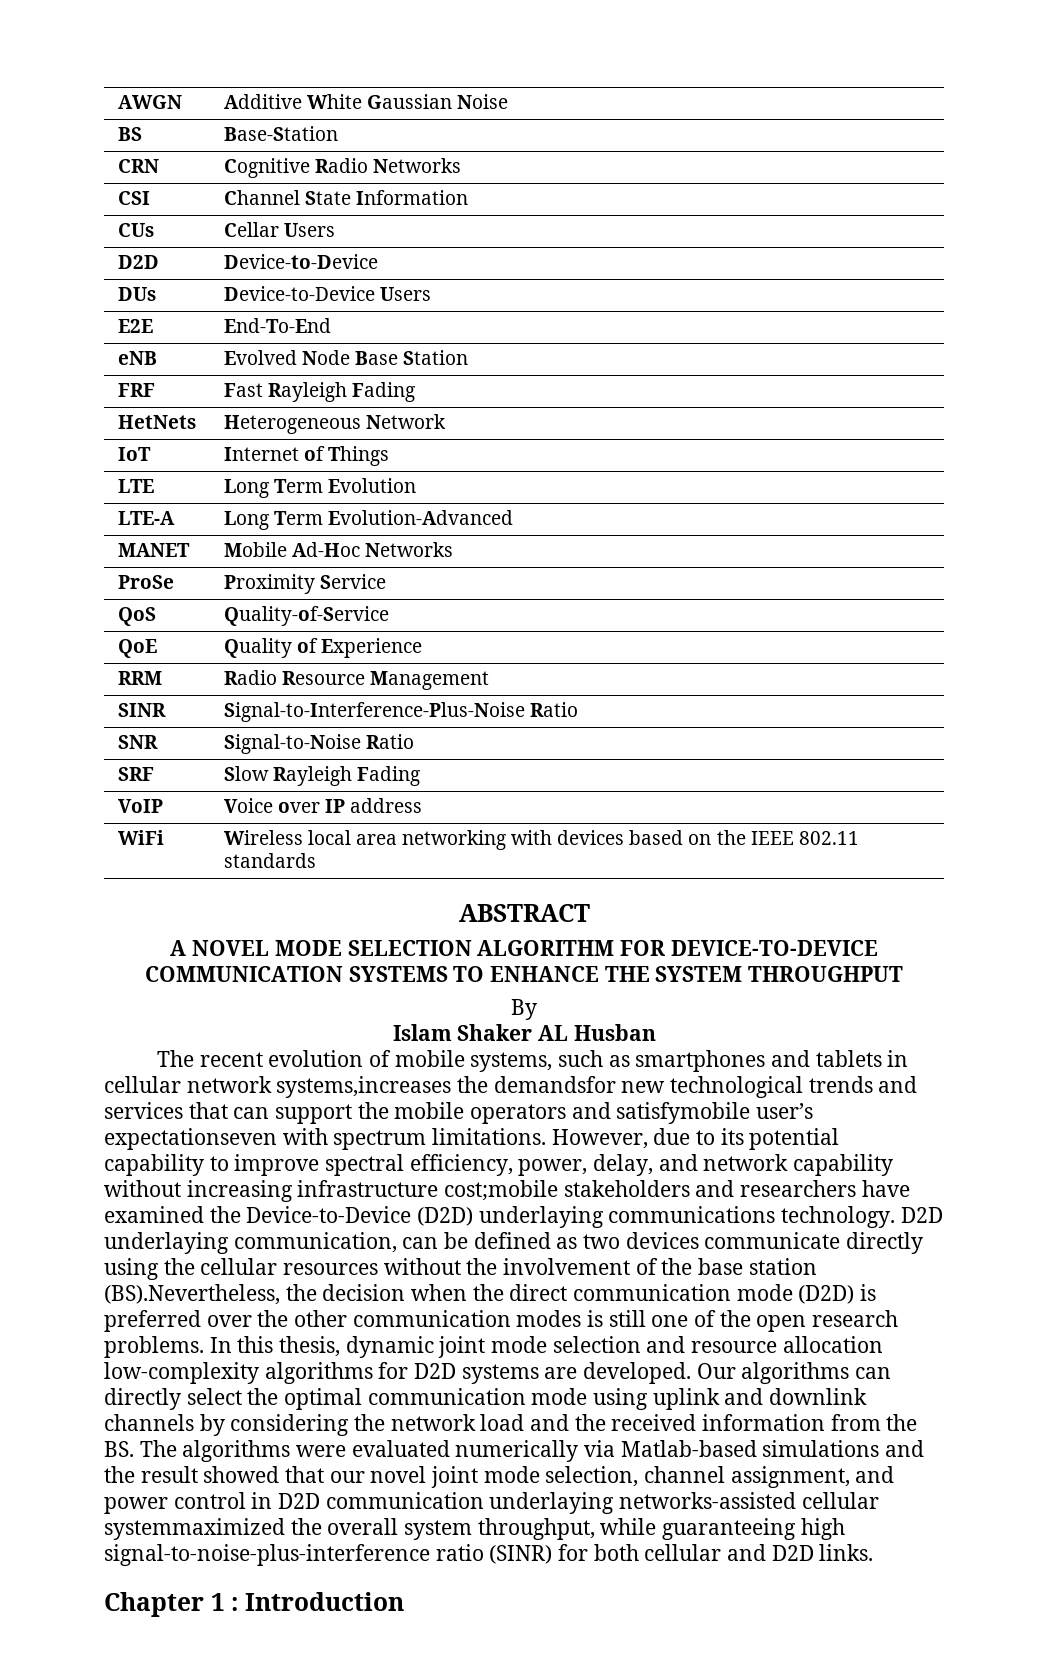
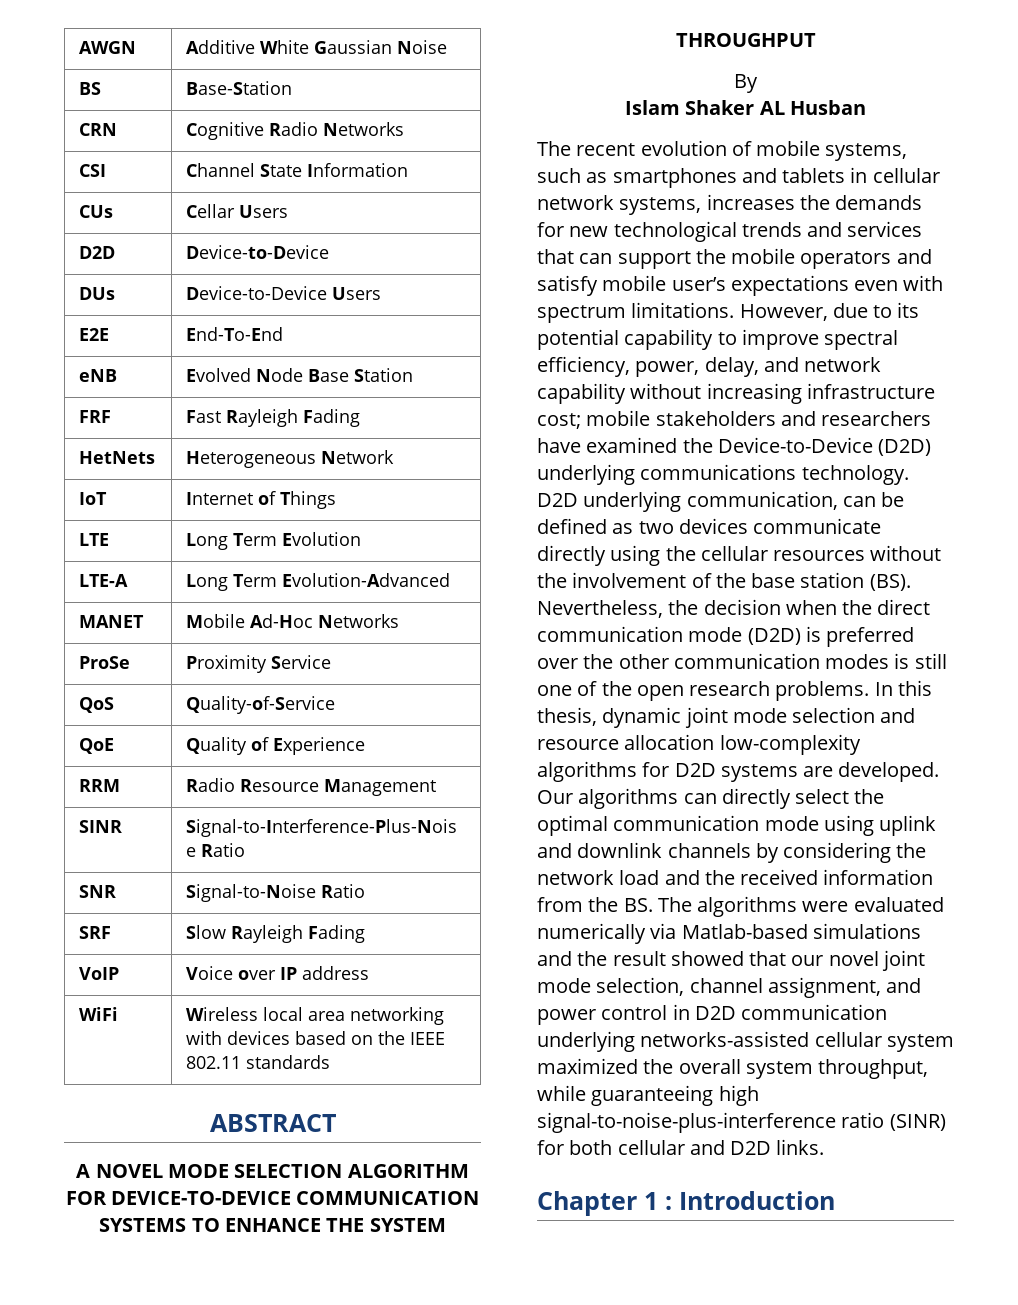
- The recent evolution of mobile systems, such as smartphones and tablets in cellular network systems,increases the demandsfor new technological trends and services that can support the mobile operators and satisfymobile user’s expectationseven with spectrum limitations.
+ The recent evolution of mobile systems, such as smartphones and tablets in cellular network systems, increases the demands for new technological trends and services that can support the mobile operators and satisfy mobile user’s expectations even with spectrum limitations.
- However, due to its potential capability to improve spectral efficiency, power, delay, and network capability without increasing infrastructure cost;mobile stakeholders and researchers have examined the Device-to-Device (D2D) underlaying communications technology.
+ However, due to its potential capability to improve spectral efficiency, power, delay, and network capability without increasing infrastructure cost; mobile stakeholders and researchers have examined the Device-to-Device (D2D) underlying communications technology.
- D2D underlaying communication, can be defined as two devices communicate directly using the cellular resources without the involvement of the base station (BS).Nevertheless, the decision when the direct communication mode (D2D) is preferred over the other communication modes is still one of the open research problems.
+ D2D underlying communication, can be defined as two devices communicate directly using the cellular resources without the involvement of the base station (BS). Nevertheless, the decision when the direct communication mode (D2D) is preferred over the other communication modes is still one of the open research problems.
- Our algorithms can directly select the optimal communication mode using uplink and downlink channels by considering the network load and the received information from the BS. The algorithms were evaluated numerically via Matlab-based simulations and the result showed that our novel joint mode selection, channel assignment, and power control in D2D communication underlaying networks-assisted cellular systemmaximized the overall system throughput, while guaranteeing high signal-to-noise-plus-interference ratio (SINR) for both cellular and D2D links.
+ Our algorithms can directly select the optimal communication mode using uplink and downlink channels by considering the network load and the received information from the BS. The algorithms were evaluated numerically via Matlab-based simulations and the result showed that our novel joint mode selection, channel assignment, and power control in D2D communication underlying networks-assisted cellular system maximized the overall system throughput, while guaranteeing high signal-to-noise-plus-interference ratio (SINR) for both cellular and D2D links.

